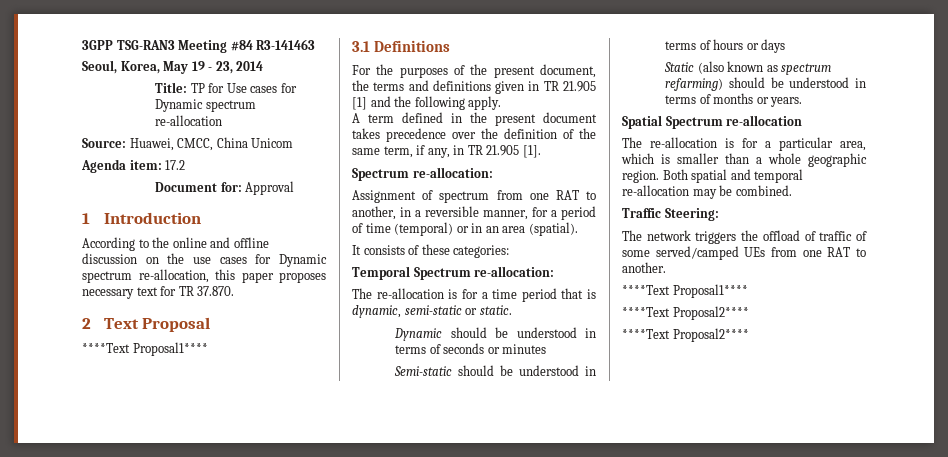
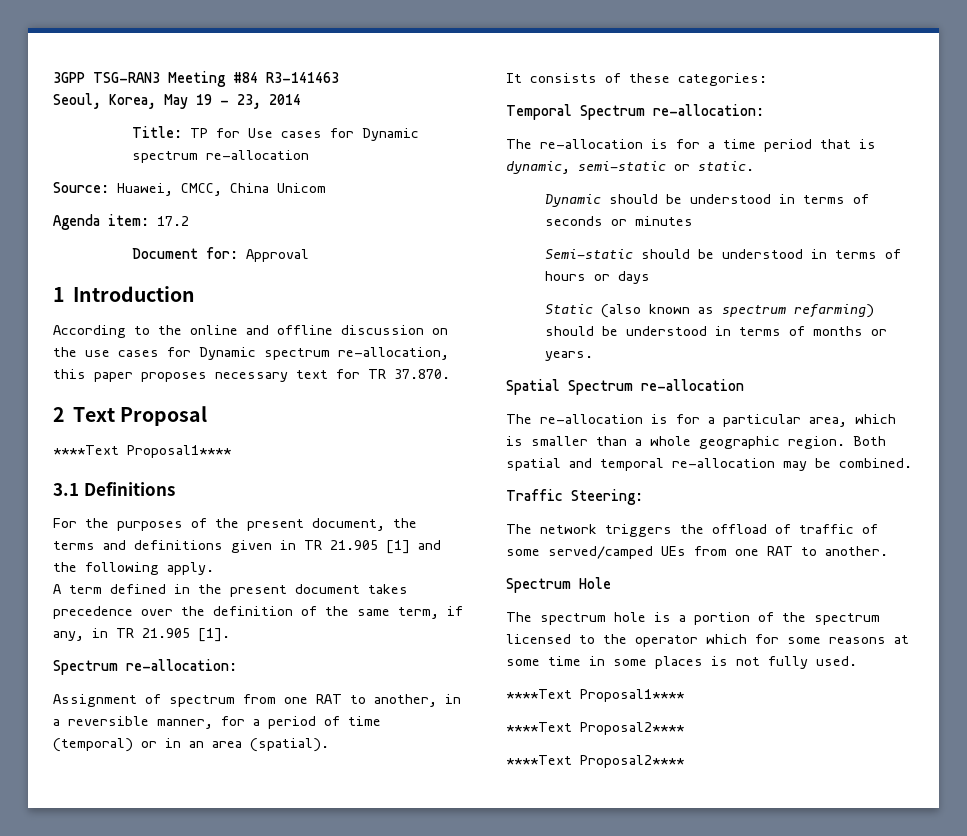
+ Spectrum Hole
+ The spectrum hole is a portion of the spectrum licensed to the operator which for some reasons at some time in some places is not fully used.

